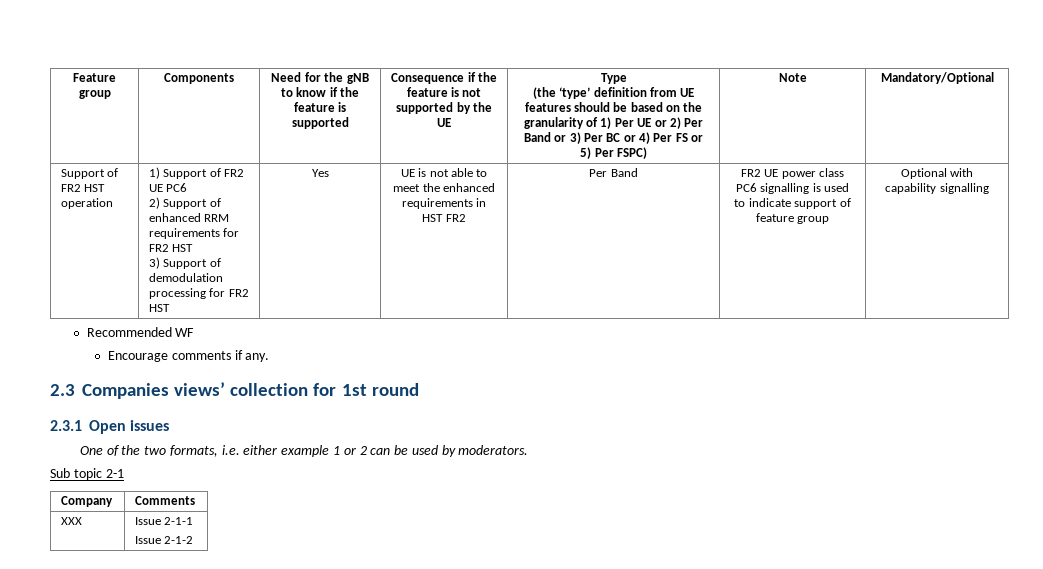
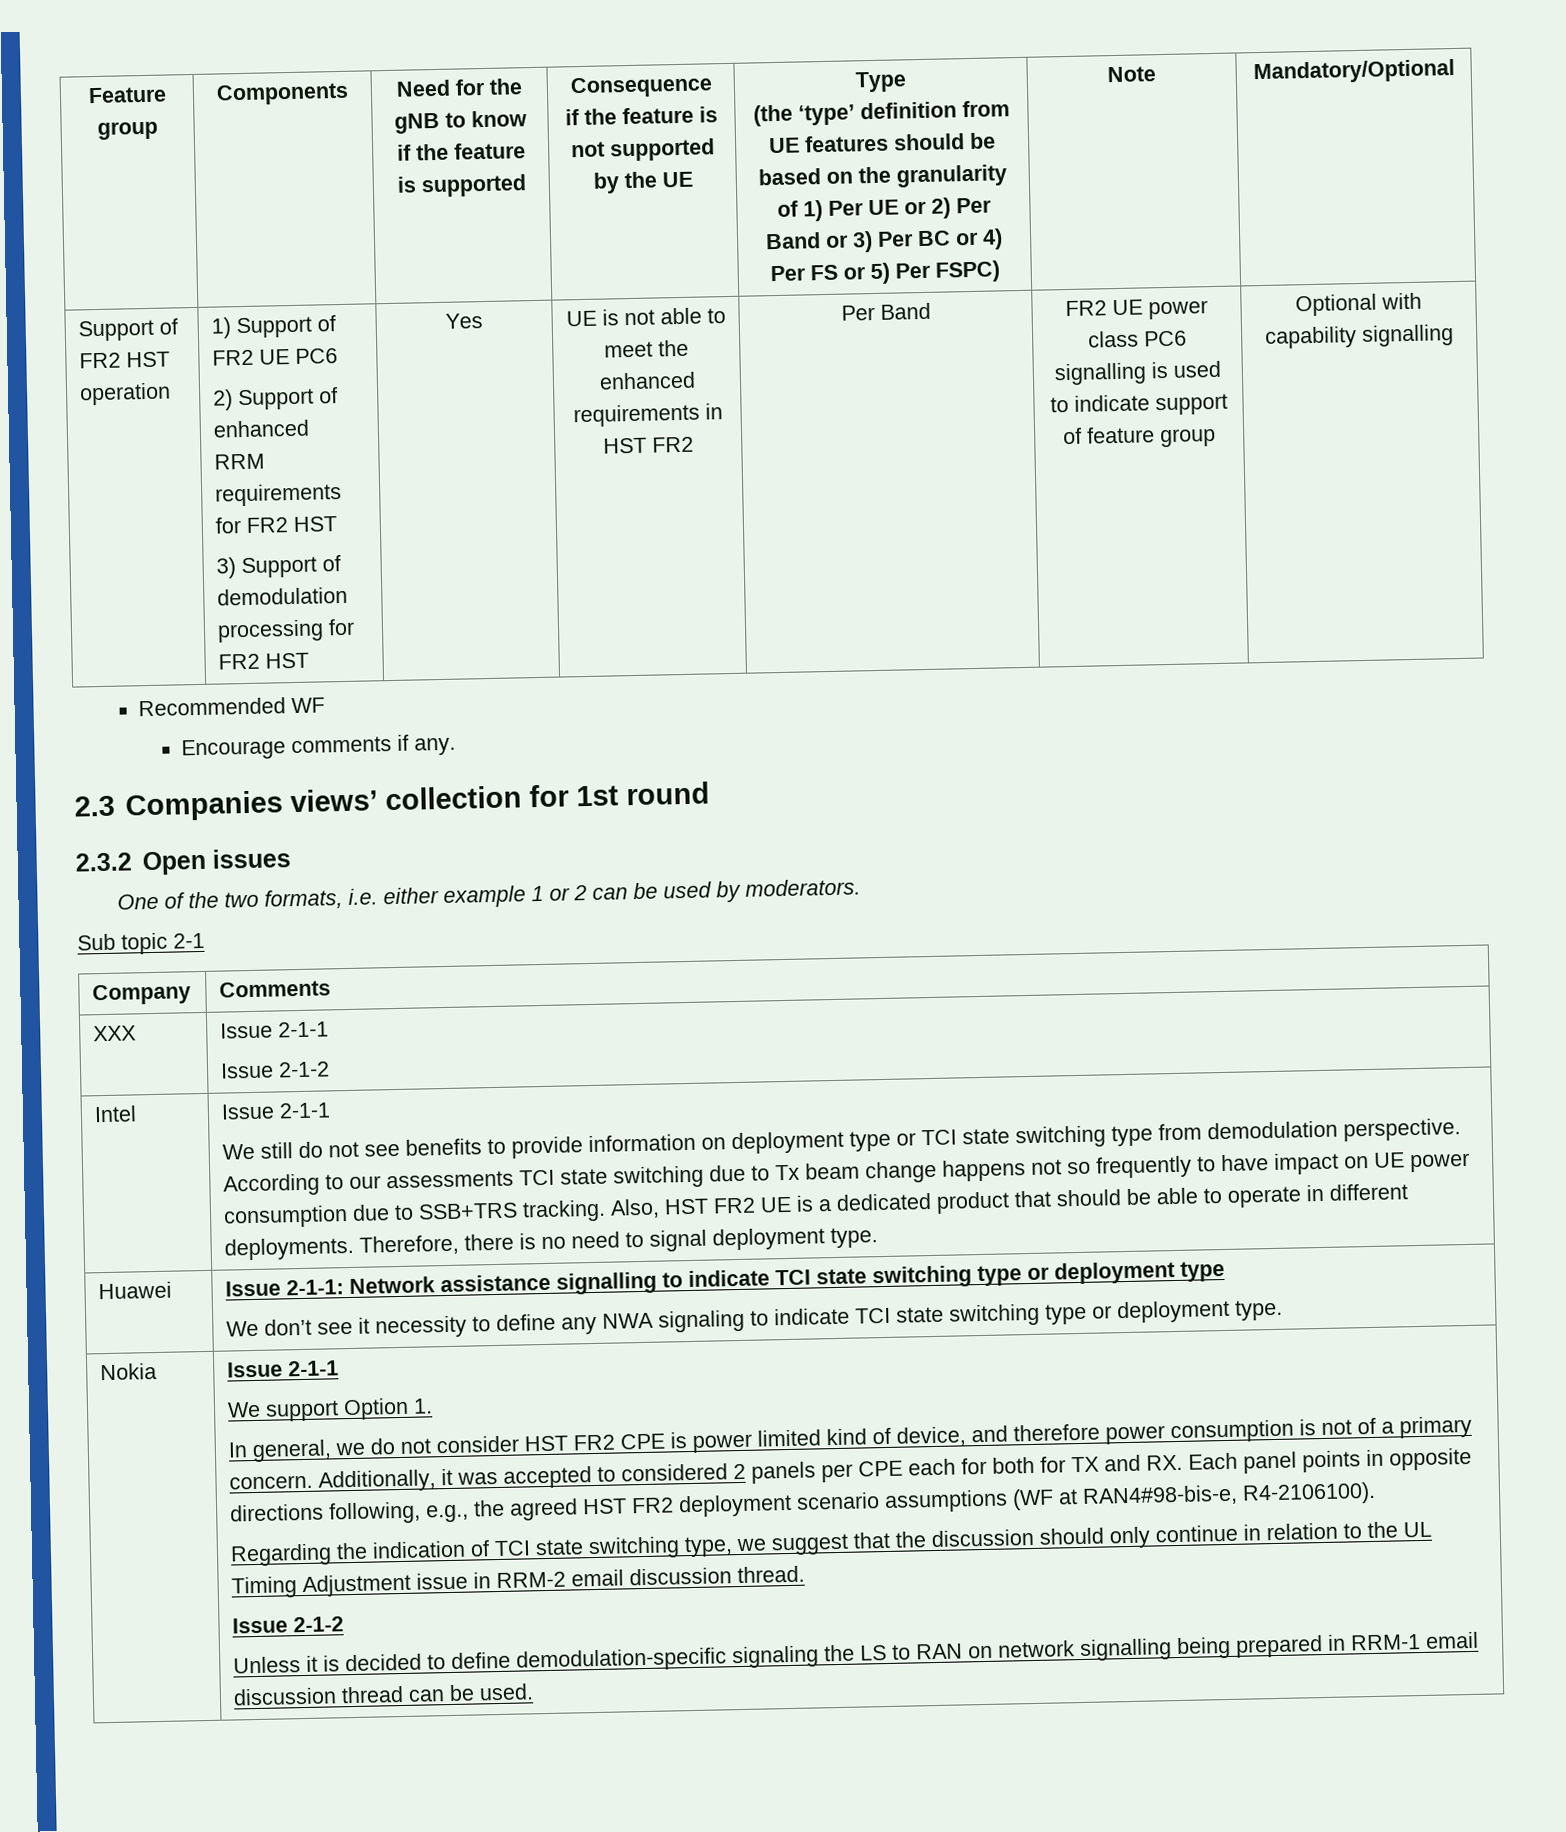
- 2.3.1 Open issues
+ 2.3.2 Open issues
+ Intel | Issue 2-1-1
+ We still do not see benefits to provide information on deployment type or TCI state switching type from demodulation perspective. According to our assessments TCI state switching due to Tx beam change happens not so frequently to have impact on UE power consumption due to SSB+TRS tracking. Also, HST FR2 UE is a dedicated product that should be able to operate in different deployments. Therefore, there is no need to signal deployment type.
+ Huawei | Issue 2-1-1: Network assistance signalling to indicate TCI state switching type or deployment type
+ We don’t see it necessity to define any NWA signaling to indicate TCI state switching type or deployment type.
+ Nokia | Issue 2-1-1
+ We support Option 1.
+ In general, we do not consider HST FR2 CPE is power limited kind of device, and therefore power consumption is not of a primary concern. Additionally, it was accepted to considered 2 panels per CPE each for both for TX and RX. Each panel points in opposite directions following, e.g., the agreed HST FR2 deployment scenario assumptions (WF at RAN4#98-bis-e, R4-2106100).
+ Regarding the indication of TCI state switching type, we suggest that the discussion should only continue in relation to the UL Timing Adjustment issue in RRM-2 email discussion thread.
+ Issue 2-1-2
+ Unless it is decided to define demodulation-specific signaling the LS to RAN on network signalling being prepared in RRM-1 email discussion thread can be used.

